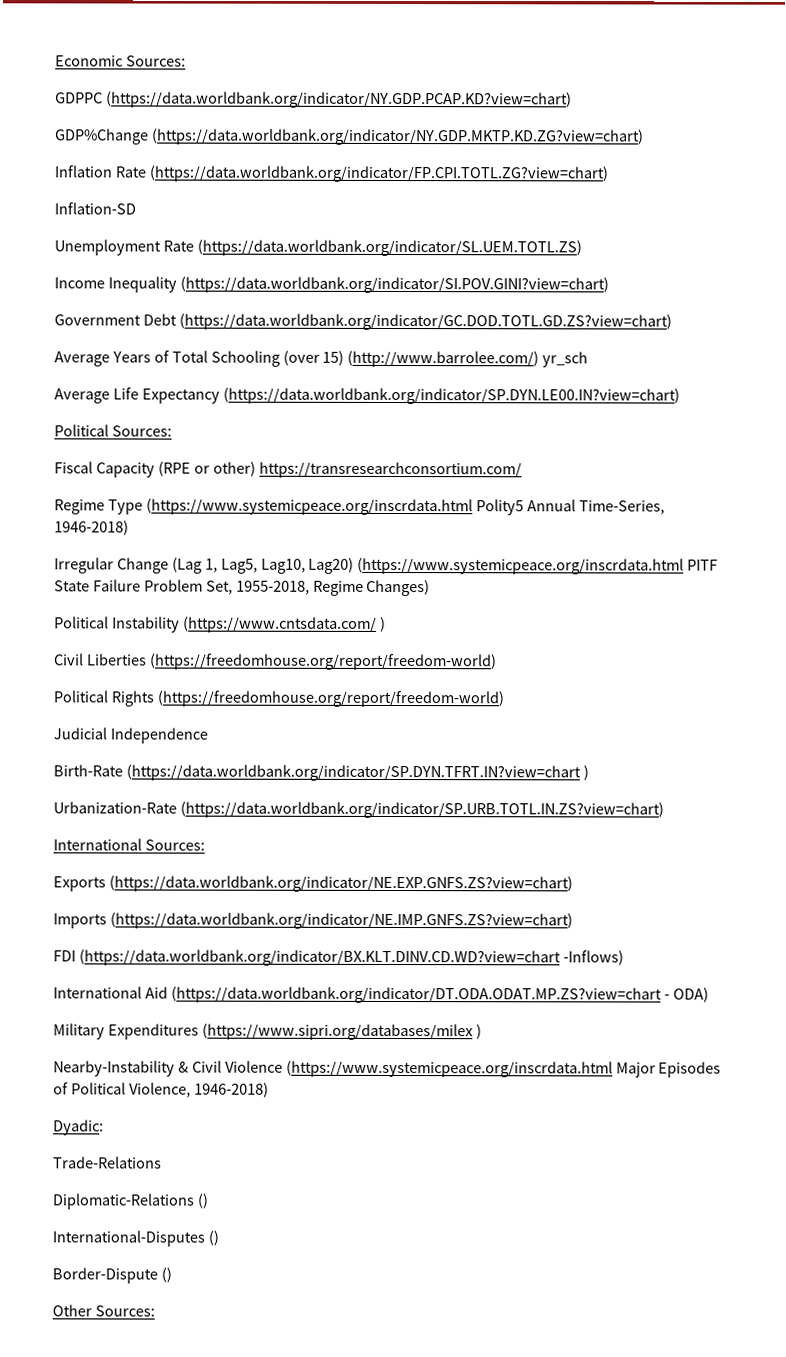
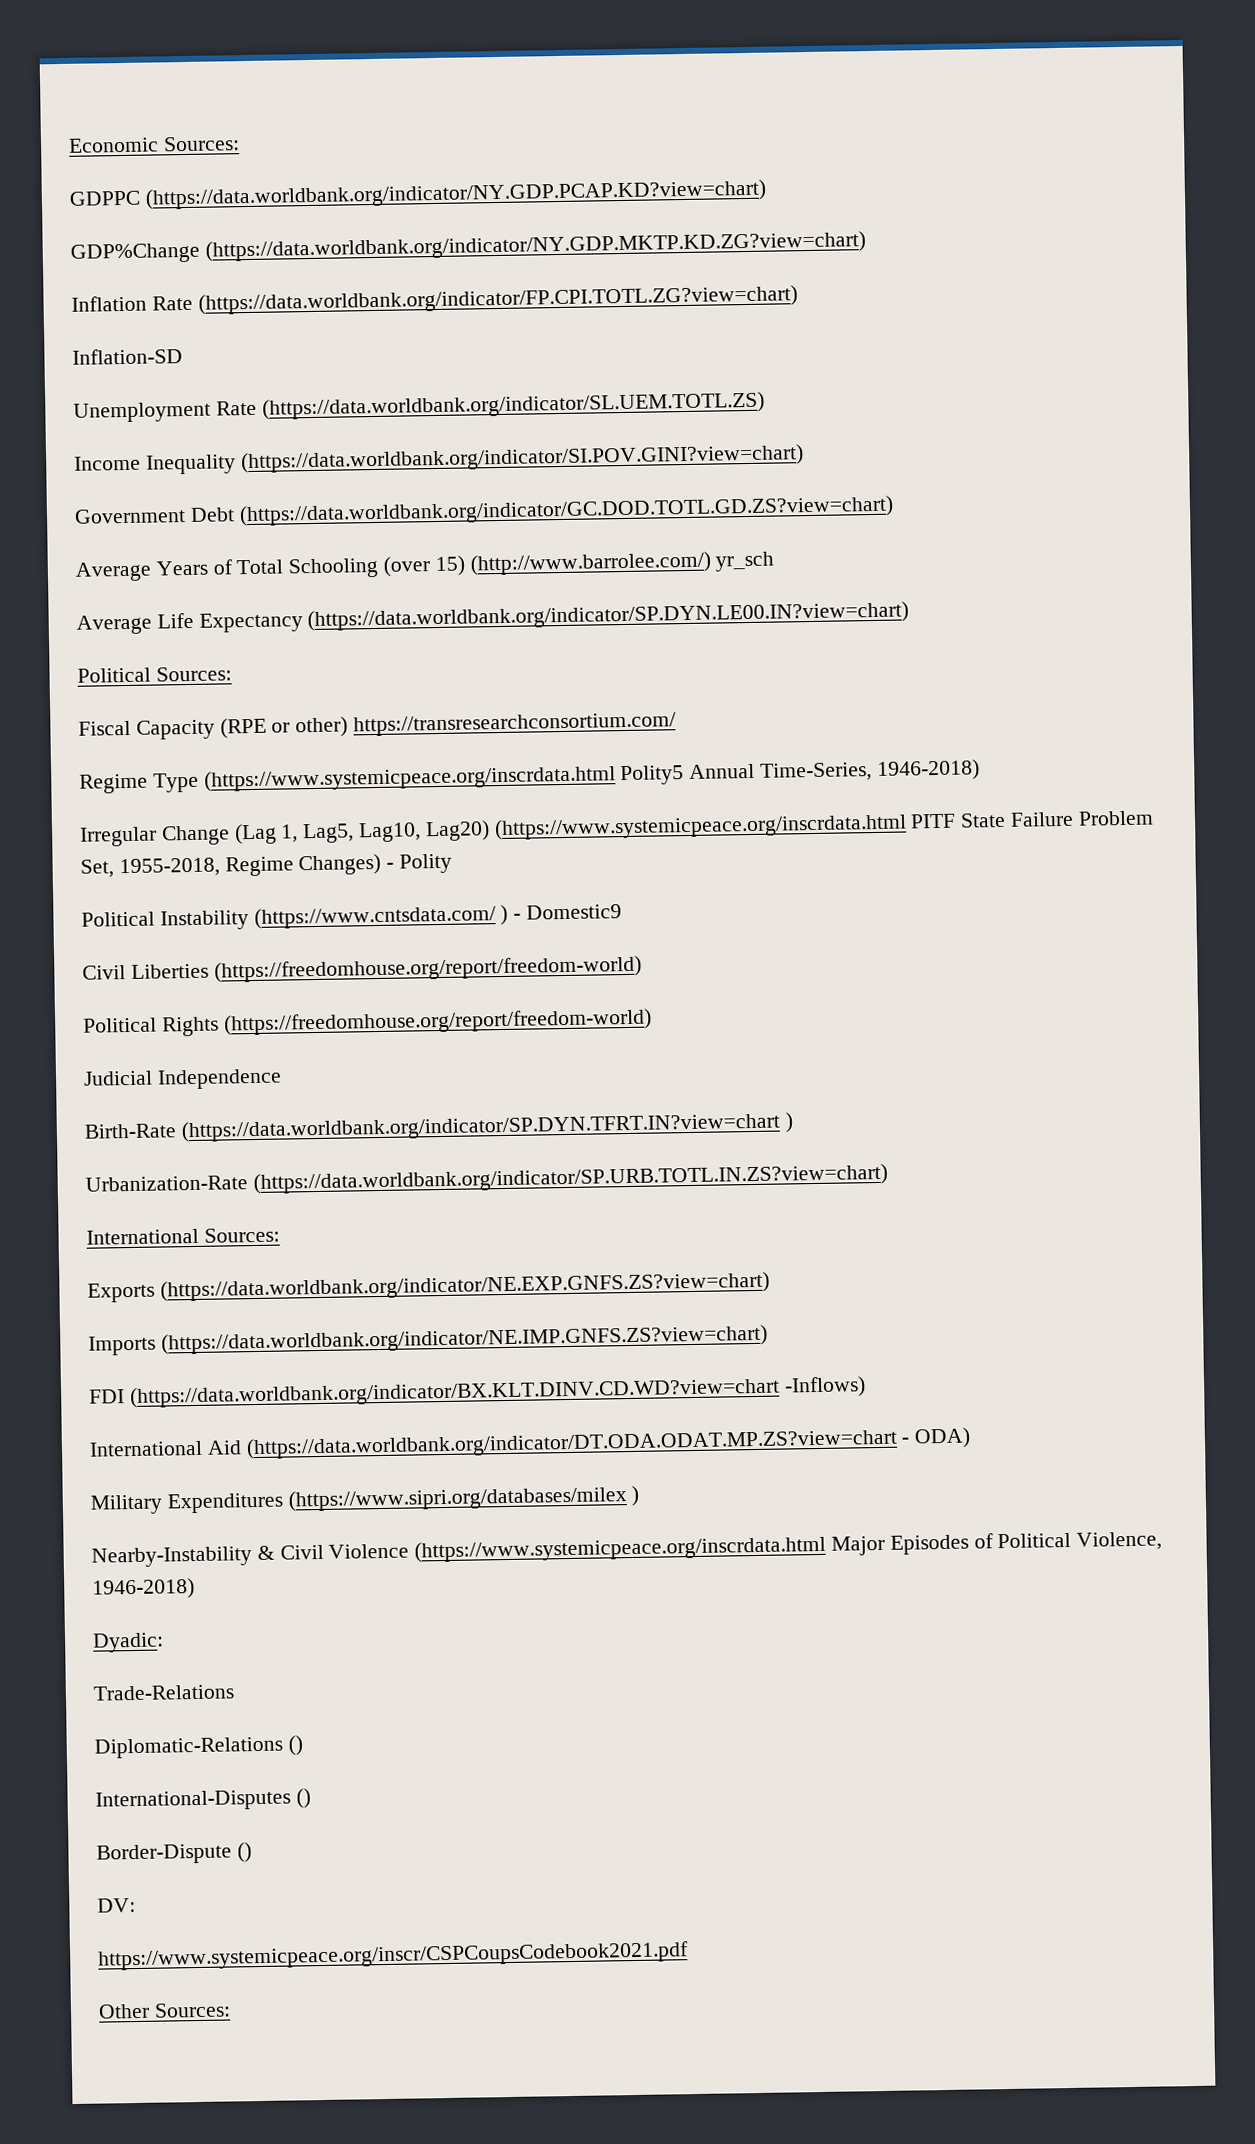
- Irregular Change (Lag 1, Lag5, Lag10, Lag20) (https://www.systemicpeace.org/inscrdata.html PITF State Failure Problem Set, 1955-2018, Regime Changes)
+ Irregular Change (Lag 1, Lag5, Lag10, Lag20) (https://www.systemicpeace.org/inscrdata.html PITF State Failure Problem Set, 1955-2018, Regime Changes) - Polity
- Political Instability (https://www.cntsdata.com/ )
+ Political Instability (https://www.cntsdata.com/ ) - Domestic9
+ DV:
+ https://www.systemicpeace.org/inscr/CSPCoupsCodebook2021.pdf

